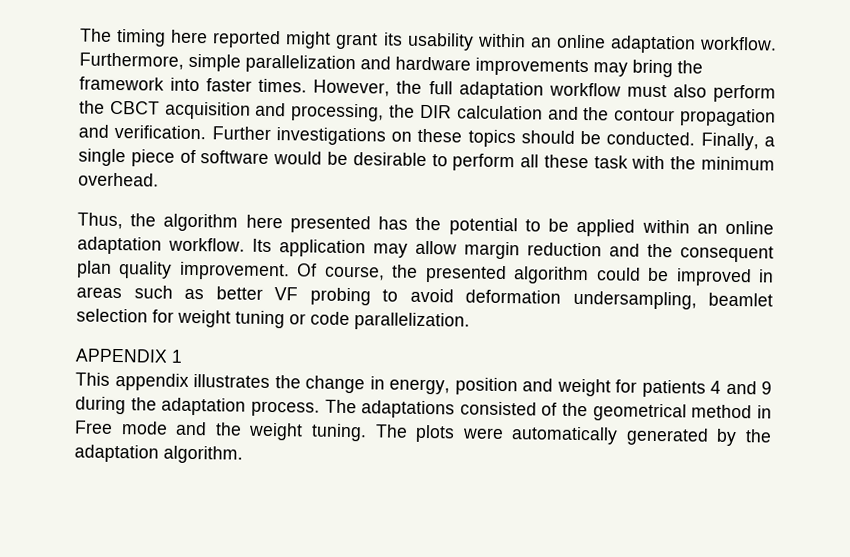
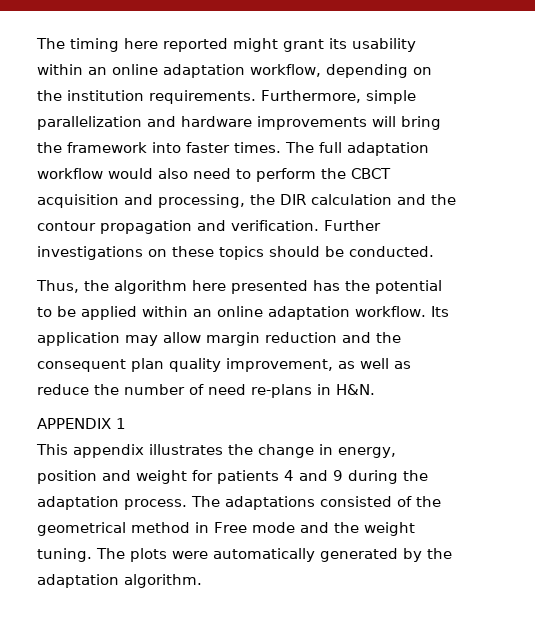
- The timing here reported might grant its usability within an online adaptation workflow.
+ The timing here reported might grant its usability within an online adaptation workflow, depending on the institution requirements.
- Furthermore, simple parallelization and hardware improvements may bring the framework into faster times.
+ Furthermore, simple parallelization and hardware improvements will bring the framework into faster times.
- However, the full adaptation workflow must also perform the CBCT acquisition and processing, the DIR calculation and the contour propagation and verification.
+ The full adaptation workflow would also need to perform the CBCT acquisition and processing, the DIR calculation and the contour propagation and verification.
- Finally, a single piece of software would be desirable to perform all these task with the minimum overhead.
- Its application may allow margin reduction and the consequent plan quality improvement. Of course, the presented algorithm could be improved in areas such as better VF probing to avoid deformation undersampling, beamlet selection for weight tuning or code parallelization.
+ Its application may allow margin reduction and the consequent plan quality improvement, as well as reduce the number of need re-plans in H&N.

